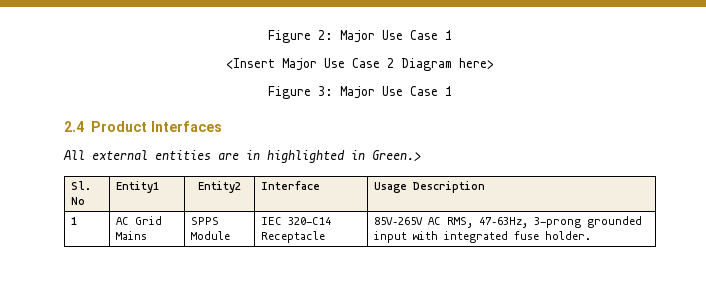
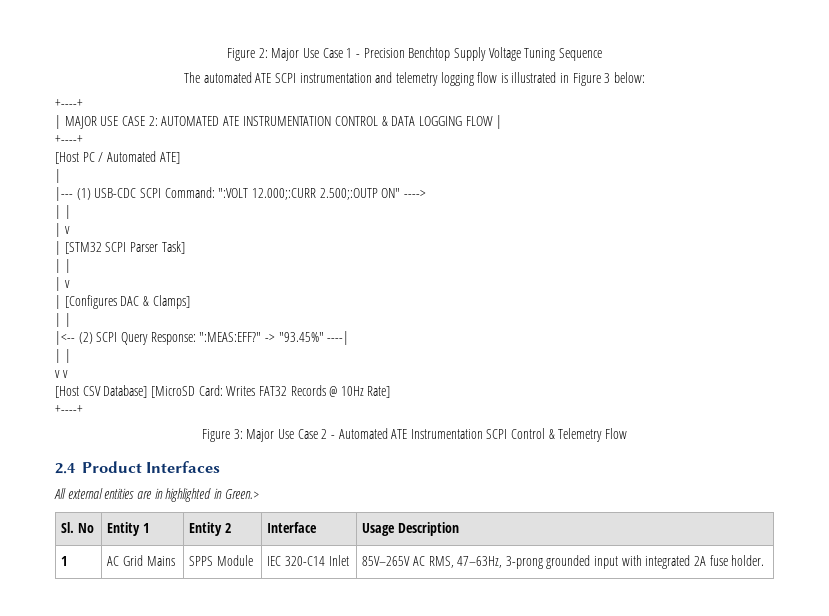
- Figure 2: Major Use Case 1
- <Insert Major Use Case 2 Diagram here>
+ Figure 2: Major Use Case 1 - Precision Benchtop Supply Voltage Tuning Sequence
+ The automated ATE SCPI instrumentation and telemetry logging flow is illustrated in Figure 3 below:
+ +----+
+ | MAJOR USE CASE 2: AUTOMATED ATE INSTRUMENTATION CONTROL & DATA LOGGING FLOW |
+ +----+
+ [Host PC / Automated ATE]
+ |
+ |--- (1) USB-CDC SCPI Command: ":VOLT 12.000;:CURR 2.500;:OUTP ON" ---->
+ | |
+ | v
+ | [STM32 SCPI Parser Task]
+ | |
+ | v
+ | [Configures DAC & Clamps]
+ | |
+ |<-- (2) SCPI Query Response: ":MEAS:EFF?" -> "93.45%" ----|
+ | |
+ v v
+ [Host CSV Database] [MicroSD Card: Writes FAT32 Records @ 10Hz Rate]
+ +----+
- Figure 3: Major Use Case 1
+ Figure 3: Major Use Case 2 - Automated ATE Instrumentation SCPI Control & Telemetry Flow
- Sl. No | Entity1 | Entity2 | Interface | Usage Description
+ Sl. No | Entity 1 | Entity 2 | Interface | Usage Description
- 1 | AC Grid Mains | SPPS Module | IEC 320-C14 Receptacle | 85V–265V AC RMS, 47–63Hz, 3-prong grounded input with integrated fuse holder.
+ 1 | AC Grid Mains | SPPS Module | IEC 320-C14 Inlet | 85V–265V AC RMS, 47–63Hz, 3-prong grounded input with integrated 2A fuse holder.

